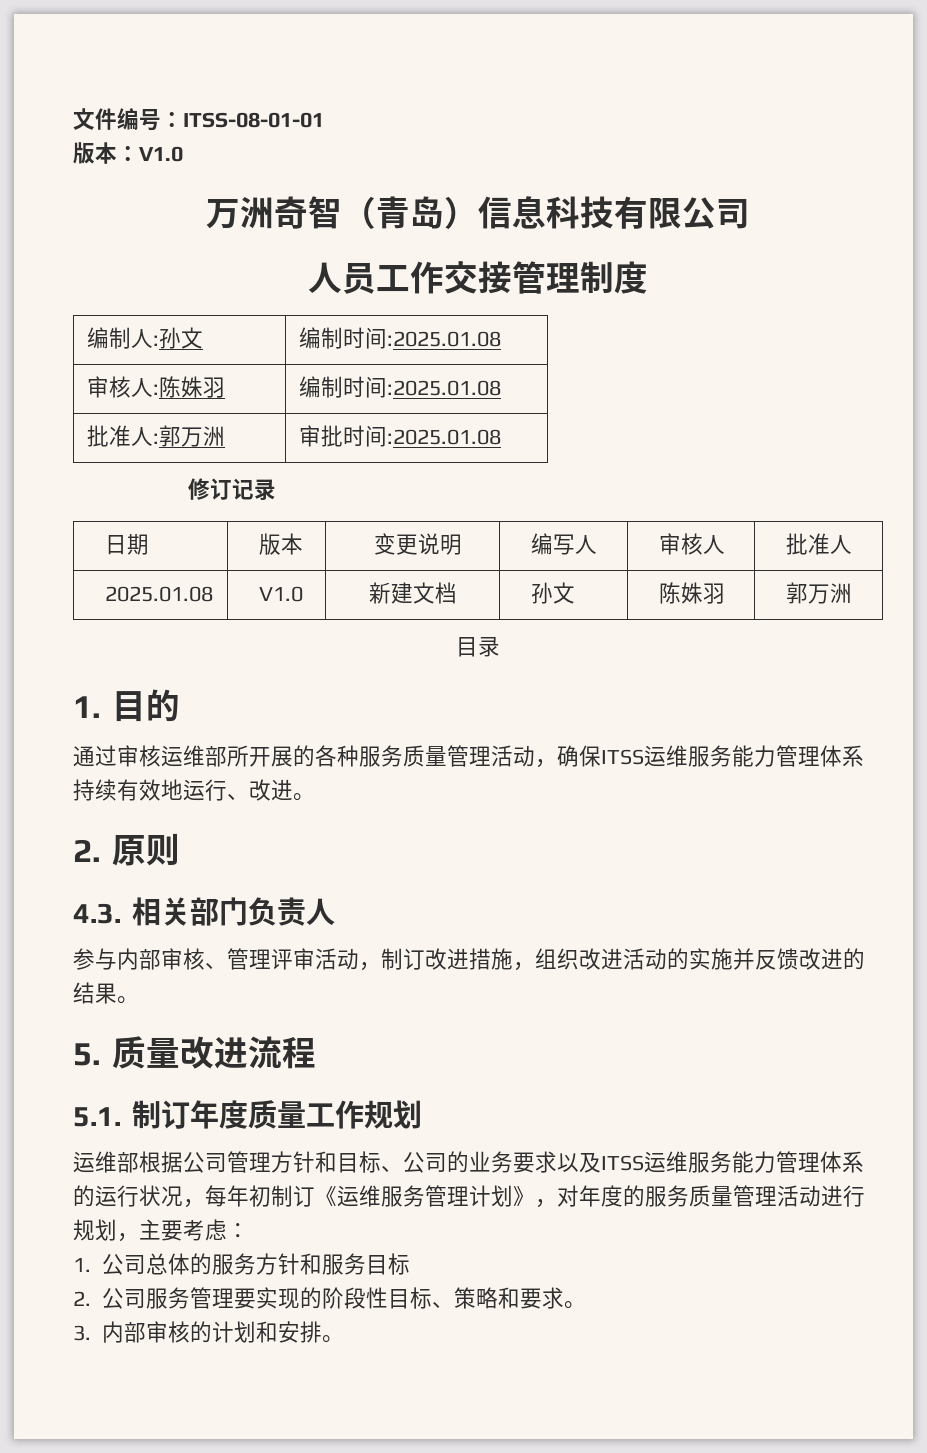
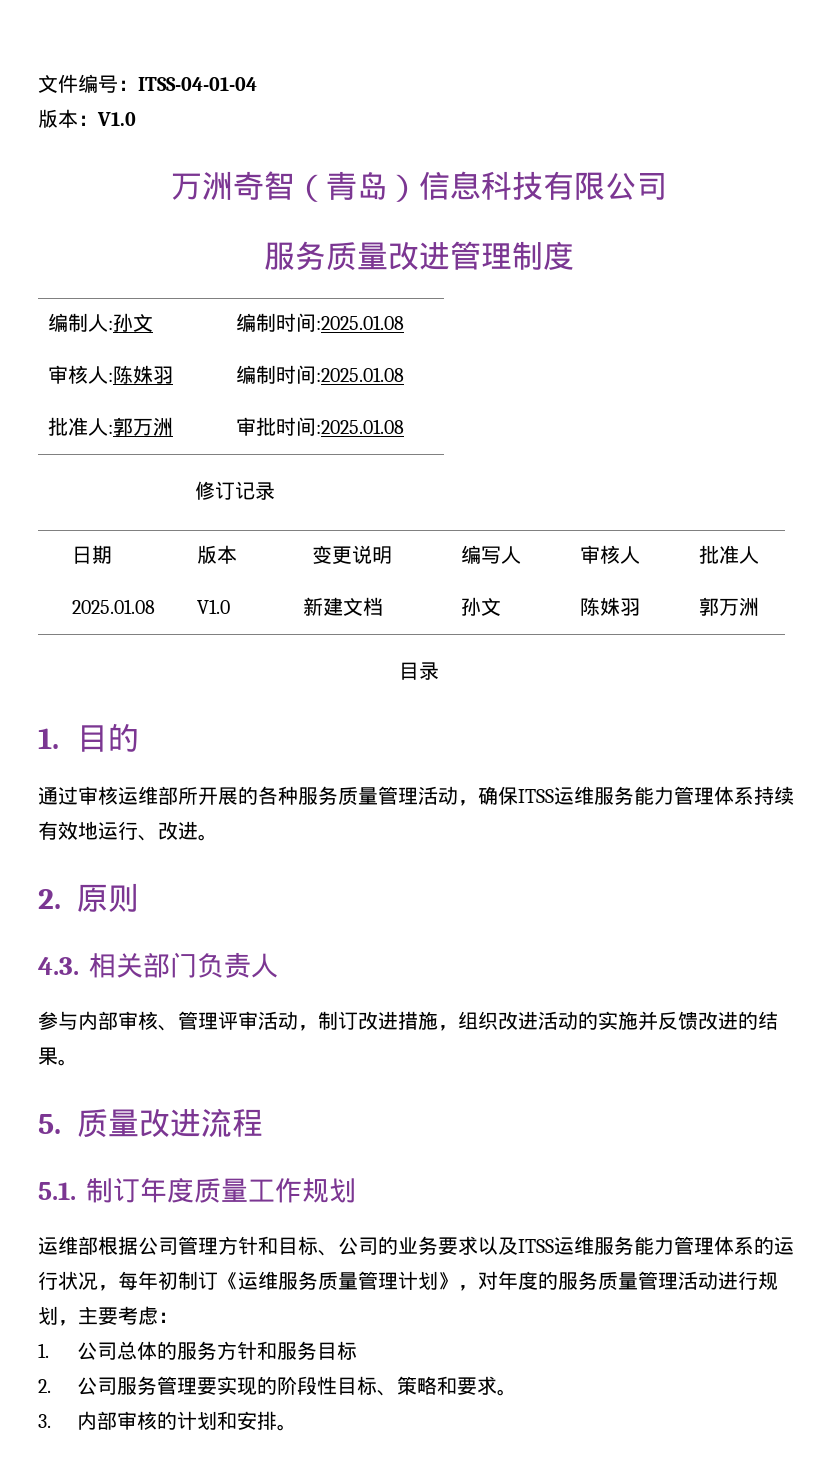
- 文件编号：ITSS-08-01-01
+ 文件编号：ITSS-04-01-04
- 人员工作交接管理制度
+ 服务质量改进管理制度
- 运维部根据公司管理方针和目标、公司的业务要求以及ITSS运维服务能力管理体系的运行状况，每年初制订《运维服务管理计划》，对年度的服务质量管理活动进行规划，主要考虑：
+ 运维部根据公司管理方针和目标、公司的业务要求以及ITSS运维服务能力管理体系的运行状况，每年初制订《运维服务质量管理计划》，对年度的服务质量管理活动进行规划，主要考虑：

